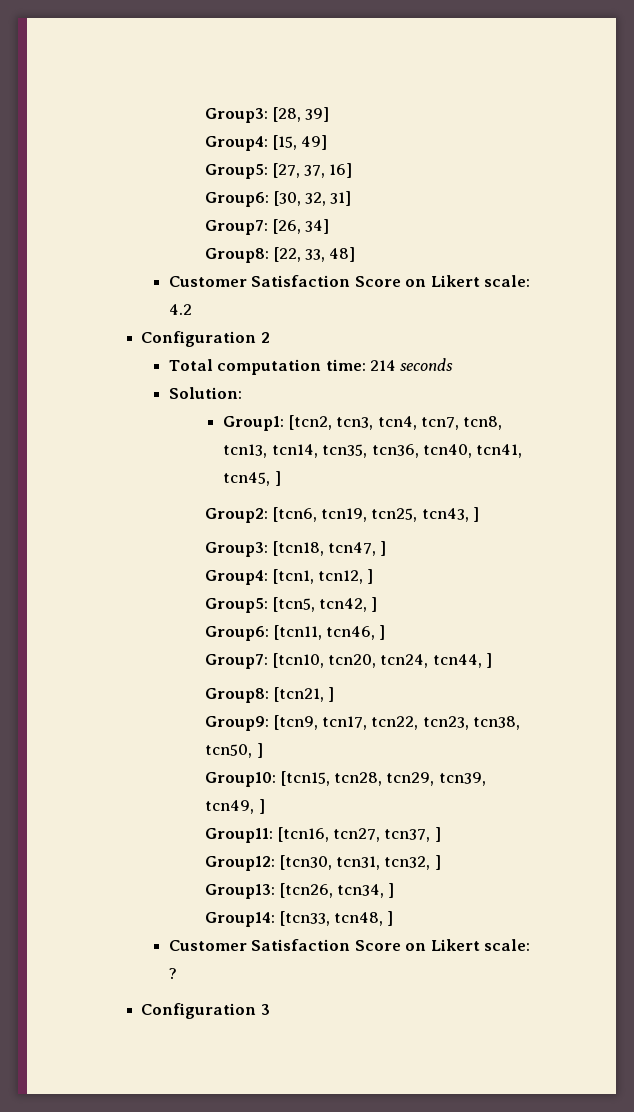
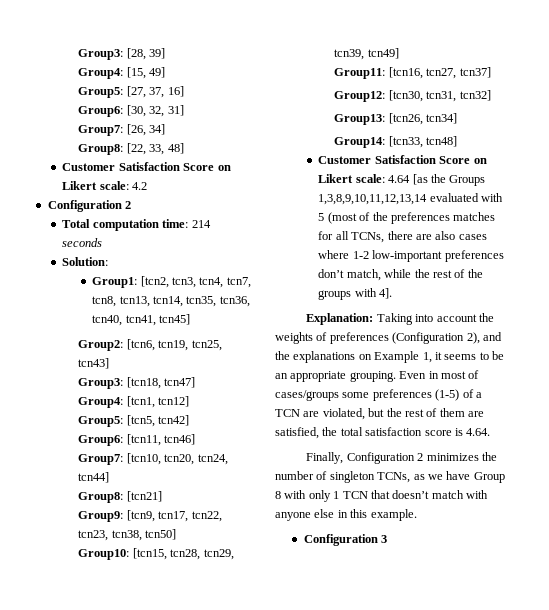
- Group1: [tcn2, tcn3, tcn4, tcn7, tcn8, tcn13, tcn14, tcn35, tcn36, tcn40, tcn41, tcn45, ]
+ Group1: [tcn2, tcn3, tcn4, tcn7, tcn8, tcn13, tcn14, tcn35, tcn36, tcn40, tcn41, tcn45]
- Group2: [tcn6, tcn19, tcn25, tcn43, ]
+ Group2: [tcn6, tcn19, tcn25, tcn43]
- Group3: [tcn18, tcn47, ]
+ Group3: [tcn18, tcn47]
- Group4: [tcn1, tcn12, ]
+ Group4: [tcn1, tcn12]
- Group5: [tcn5, tcn42, ]
+ Group5: [tcn5, tcn42]
- Group6: [tcn11, tcn46, ]
+ Group6: [tcn11, tcn46]
- Group7: [tcn10, tcn20, tcn24, tcn44, ]
- Group8: [tcn21, ]
+ Group7: [tcn10, tcn20, tcn24, tcn44]
+ Group8: [tcn21]
- Group9: [tcn9, tcn17, tcn22, tcn23, tcn38, tcn50, ]
+ Group9: [tcn9, tcn17, tcn22, tcn23, tcn38, tcn50]
- Group10: [tcn15, tcn28, tcn29, tcn39, tcn49, ]
+ Group10: [tcn15, tcn28, tcn29, tcn39, tcn49]
- Group11: [tcn16, tcn27, tcn37, ]
+ Group11: [tcn16, tcn27, tcn37]
- Group12: [tcn30, tcn31, tcn32, ]
+ Group12: [tcn30, tcn31, tcn32]
- Group13: [tcn26, tcn34, ]
+ Group13: [tcn26, tcn34]
- Group14: [tcn33, tcn48, ]
- Customer Satisfaction Score on Likert scale: ?
+ Group14: [tcn33, tcn48]
+ Customer Satisfaction Score on Likert scale: 4.64 [as the Groups 1,3,8,9,10,11,12,13,14 evaluated with 5 (most of the preferences matches for all TCNs, there are also cases where 1-2 low-important preferences don’t match, while the rest of the groups with 4].
+ Explanation: Taking into account the weights of preferences (Configuration 2), and the explanations on Example 1, it seems to be an appropriate grouping. Even in most of cases/groups some preferences (1-5) of a TCN are violated, but the rest of them are satisfied, the total satisfaction score is 4.64.
+ Finally, Configuration 2 minimizes the number of singleton TCNs, as we have Group 8 with only 1 TCN that doesn’t match with anyone else in this example.

